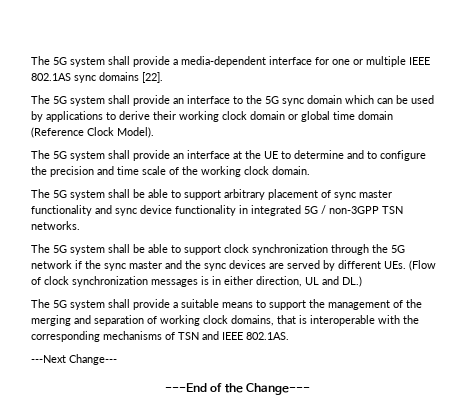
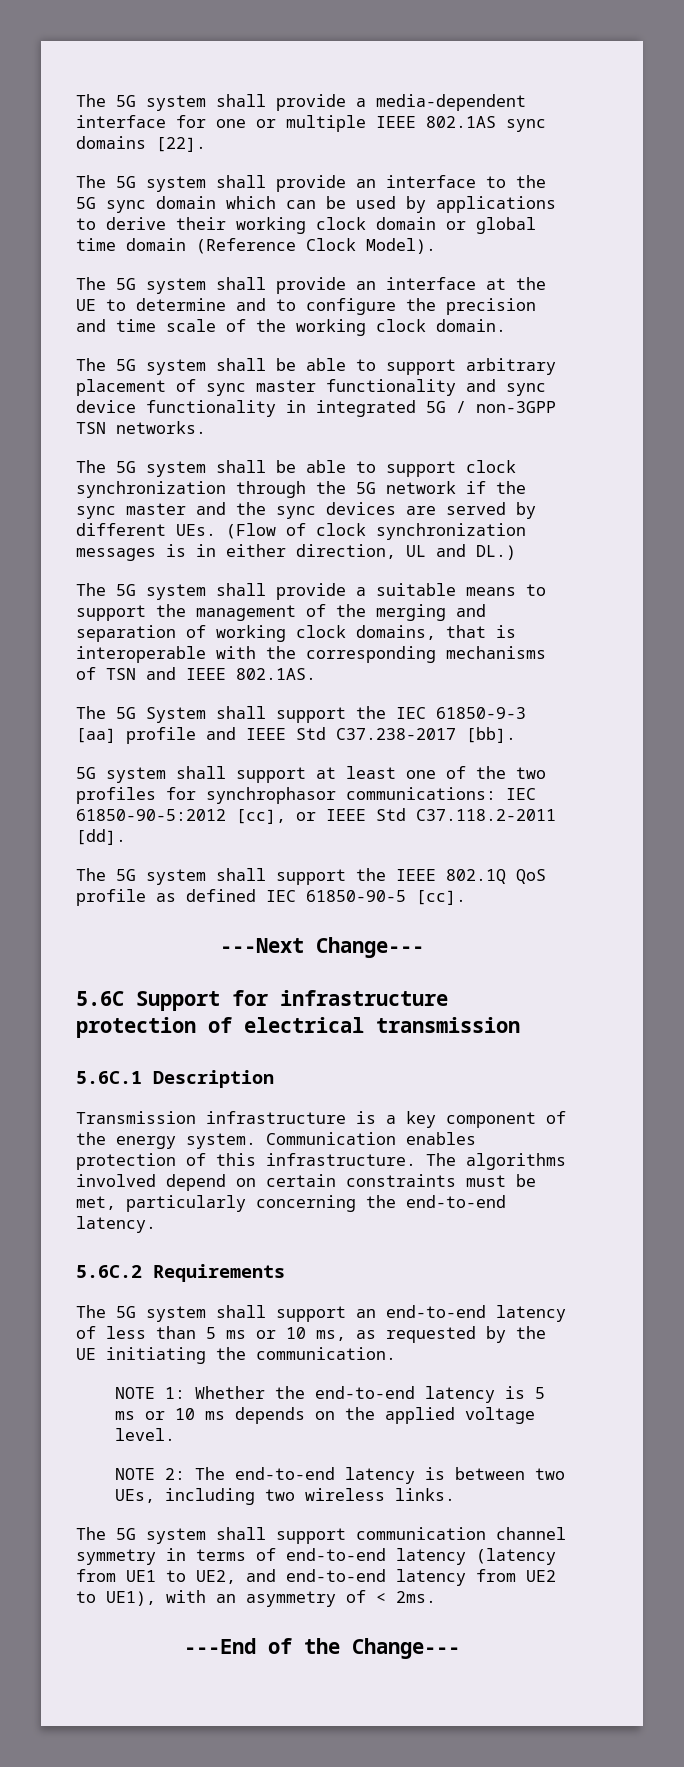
+ The 5G System shall support the IEC 61850-9-3 [aa] profile and IEEE Std C37.238-2017 [bb].
+ 5G system shall support at least one of the two profiles for synchrophasor communications: IEC 61850-90-5:2012 [cc], or IEEE Std C37.118.2-2011 [dd].
+ The 5G system shall support the IEEE 802.1Q QoS profile as defined IEC 61850-90-5 [cc].
  ---Next Change---
+ 5.6C Support for infrastructure protection of electrical transmission
+ 5.6C.1 Description
+ Transmission infrastructure is a key component of the energy system. Communication enables protection of this infrastructure. The algorithms involved depend on certain constraints must be met, particularly concerning the end-to-end latency.
+ 5.6C.2 Requirements
+ The 5G system shall support an end-to-end latency of less than 5 ms or 10 ms, as requested by the UE initiating the communication.
+ NOTE 1: Whether the end-to-end latency is 5 ms or 10 ms depends on the applied voltage level.
+ NOTE 2: The end-to-end latency is between two UEs, including two wireless links.
+ The 5G system shall support communication channel symmetry in terms of end-to-end latency (latency from UE1 to UE2, and end-to-end latency from UE2 to UE1), with an asymmetry of < 2ms.

